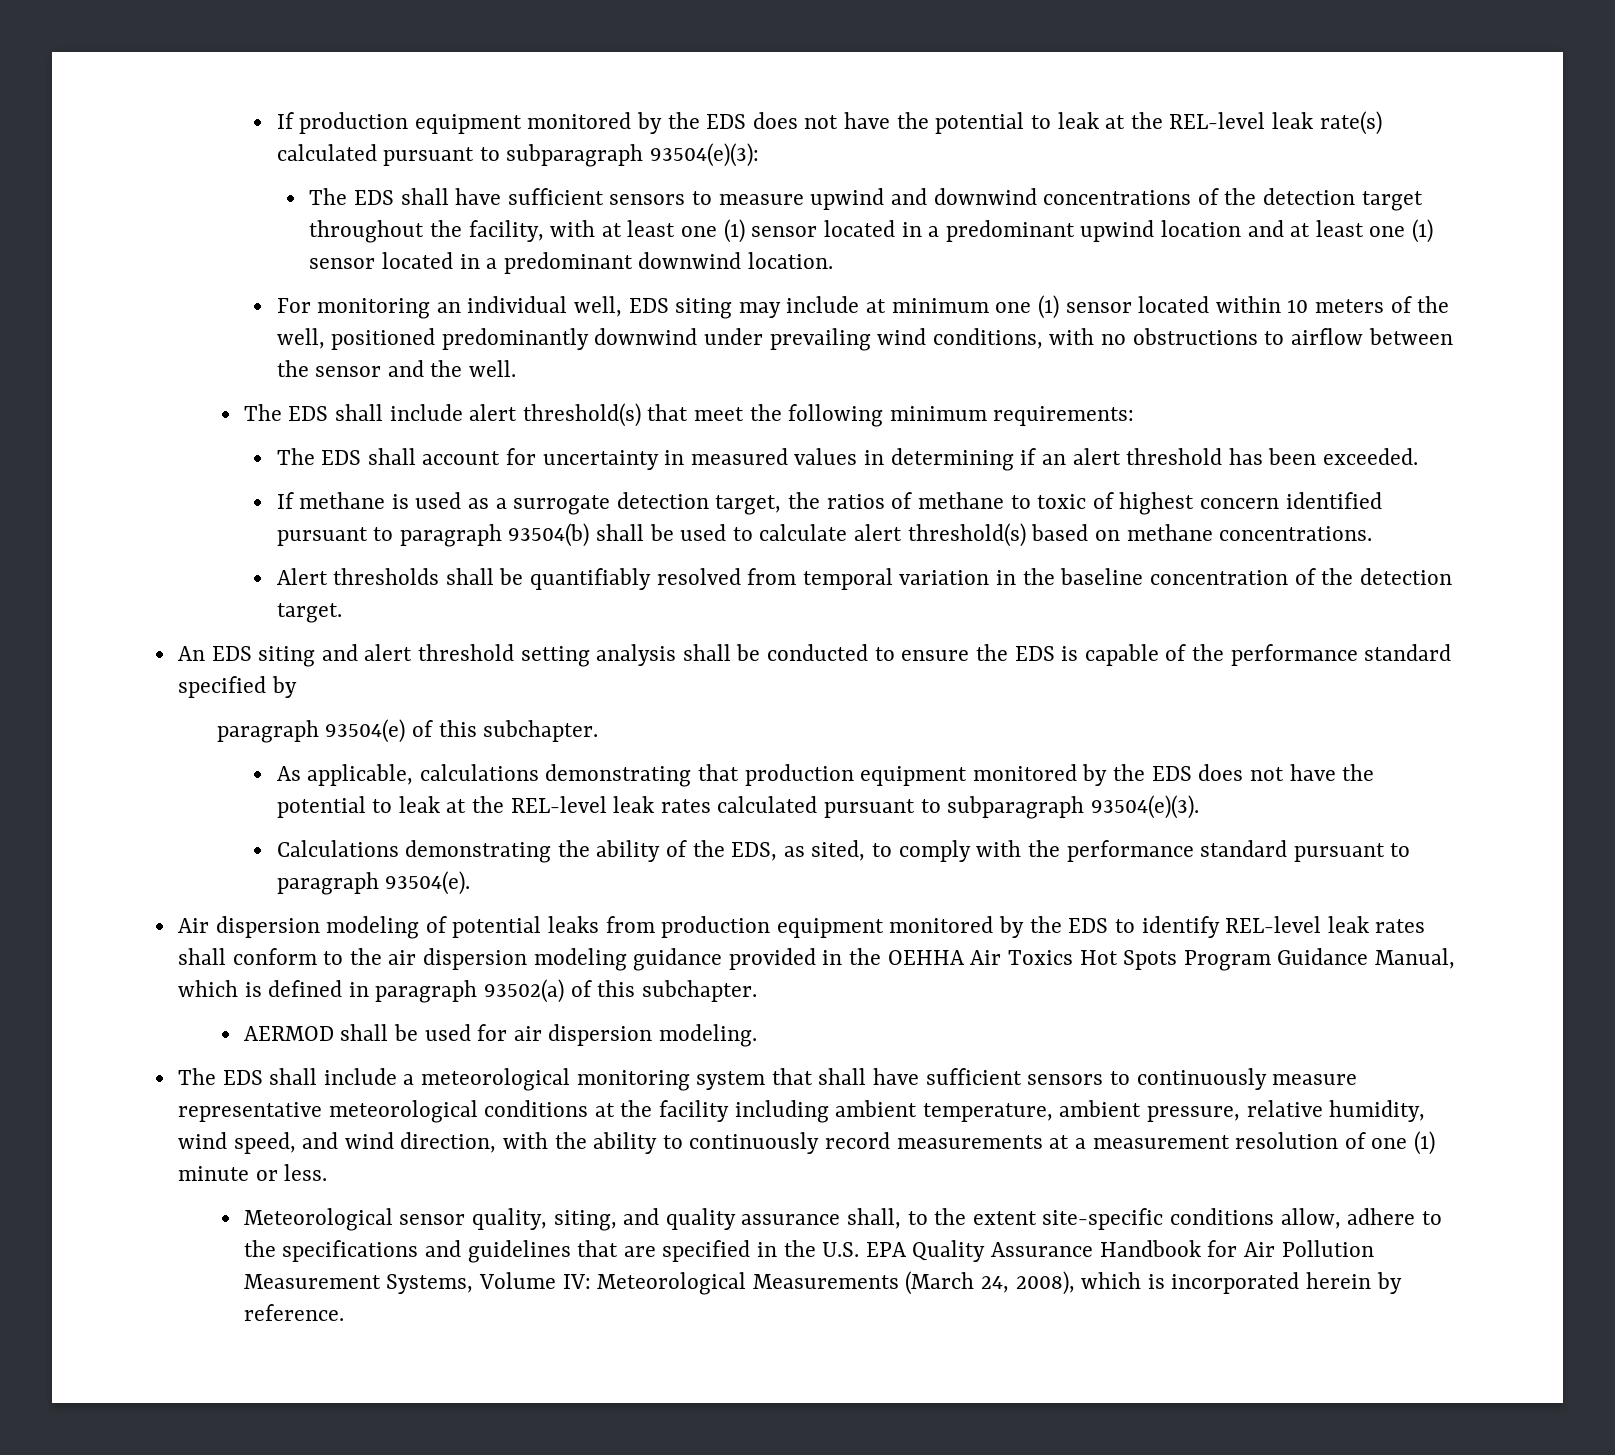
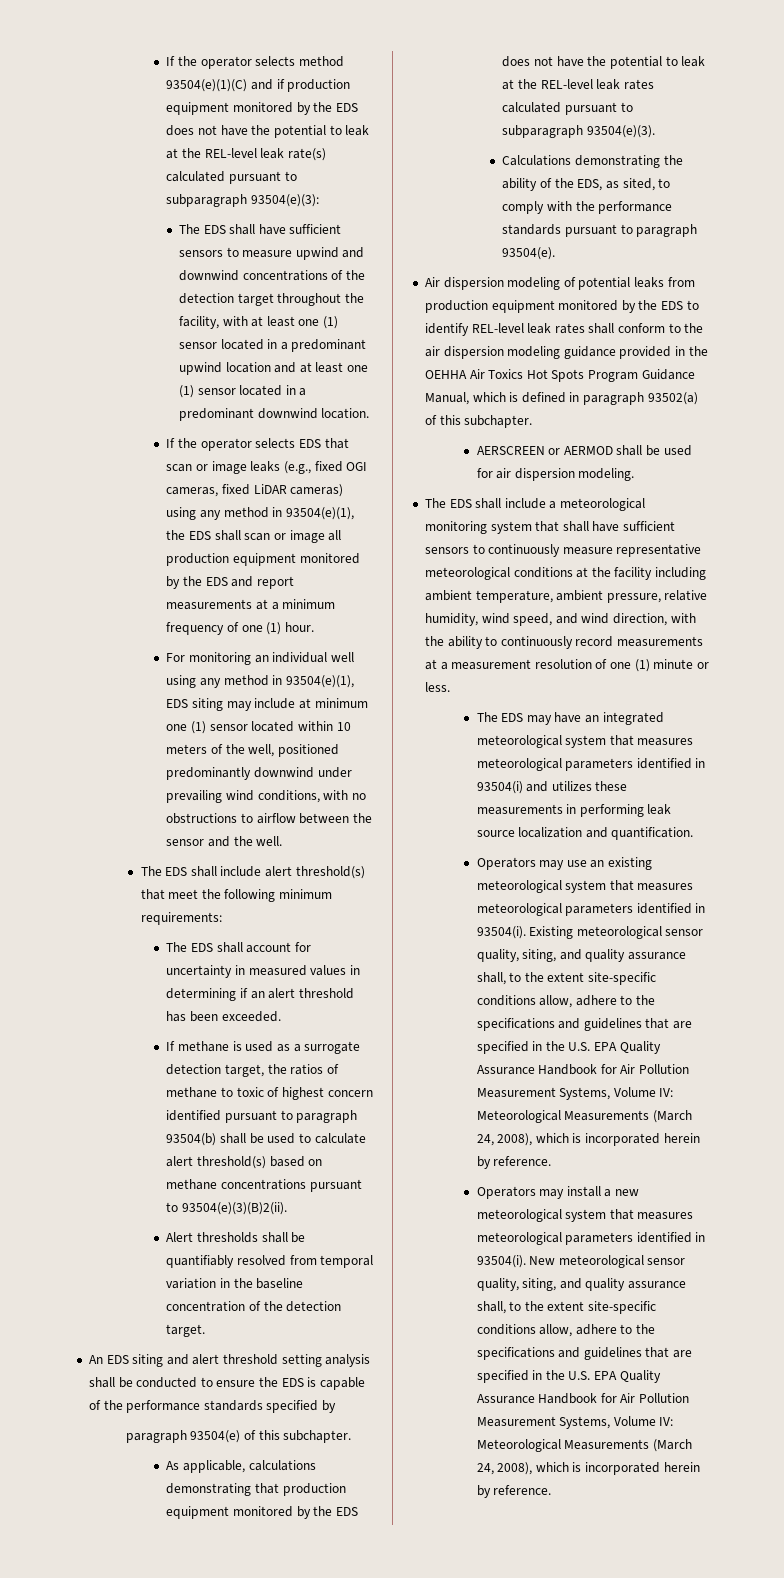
- If production equipment monitored by the EDS does not have the potential to leak at the REL-level leak rate(s) calculated pursuant to subparagraph 93504(e)(3):
+ If the operator selects method 93504(e)(1)(C) and if production equipment monitored by the EDS does not have the potential to leak at the REL-level leak rate(s) calculated pursuant to subparagraph 93504(e)(3):
- For monitoring an individual well, EDS siting may include at minimum one (1) sensor located within 10 meters of the well, positioned predominantly downwind under prevailing wind conditions, with no obstructions to airflow between the sensor and the well.
+ If the operator selects EDS that scan or image leaks (e.g., fixed OGI cameras, fixed LiDAR cameras) using any method in 93504(e)(1), the EDS shall scan or image all production equipment monitored by the EDS and report measurements at a minimum frequency of one (1) hour.
+ For monitoring an individual well using any method in 93504(e)(1), EDS siting may include at minimum one (1) sensor located within 10 meters of the well, positioned predominantly downwind under prevailing wind conditions, with no obstructions to airflow between the sensor and the well.
- If methane is used as a surrogate detection target, the ratios of methane to toxic of highest concern identified pursuant to paragraph 93504(b) shall be used to calculate alert threshold(s) based on methane concentrations.
+ If methane is used as a surrogate detection target, the ratios of methane to toxic of highest concern identified pursuant to paragraph 93504(b) shall be used to calculate alert threshold(s) based on methane concentrations pursuant to 93504(e)(3)(B)2(ii).
- An EDS siting and alert threshold setting analysis shall be conducted to ensure the EDS is capable of the performance standard specified by
+ An EDS siting and alert threshold setting analysis shall be conducted to ensure the EDS is capable of the performance standards specified by
- Calculations demonstrating the ability of the EDS, as sited, to comply with the performance standard pursuant to paragraph 93504(e).
+ Calculations demonstrating the ability of the EDS, as sited, to comply with the performance standards pursuant to paragraph 93504(e).
- AERMOD shall be used for air dispersion modeling.
+ AERSCREEN or AERMOD shall be used for air dispersion modeling.
- Meteorological sensor quality, siting, and quality assurance shall, to the extent site-specific conditions allow, adhere to the specifications and guidelines that are specified in the U.S. EPA Quality Assurance Handbook for Air Pollution Measurement Systems, Volume IV: Meteorological Measurements (March 24, 2008), which is incorporated herein by reference.
+ The EDS may have an integrated meteorological system that measures meteorological parameters identified in 93504(i) and utilizes these measurements in performing leak source localization and quantification.
+ Operators may use an existing meteorological system that measures meteorological parameters identified in 93504(i). Existing meteorological sensor quality, siting, and quality assurance shall, to the extent site-specific conditions allow, adhere to the specifications and guidelines that are specified in the U.S. EPA Quality Assurance Handbook for Air Pollution Measurement Systems, Volume IV: Meteorological Measurements (March 24, 2008), which is incorporated herein by reference.
+ Operators may install a new meteorological system that measures meteorological parameters identified in 93504(i). New meteorological sensor quality, siting, and quality assurance shall, to the extent site-specific conditions allow, adhere to the specifications and guidelines that are specified in the U.S. EPA Quality Assurance Handbook for Air Pollution Measurement Systems, Volume IV: Meteorological Measurements (March 24, 2008), which is incorporated herein by reference.

